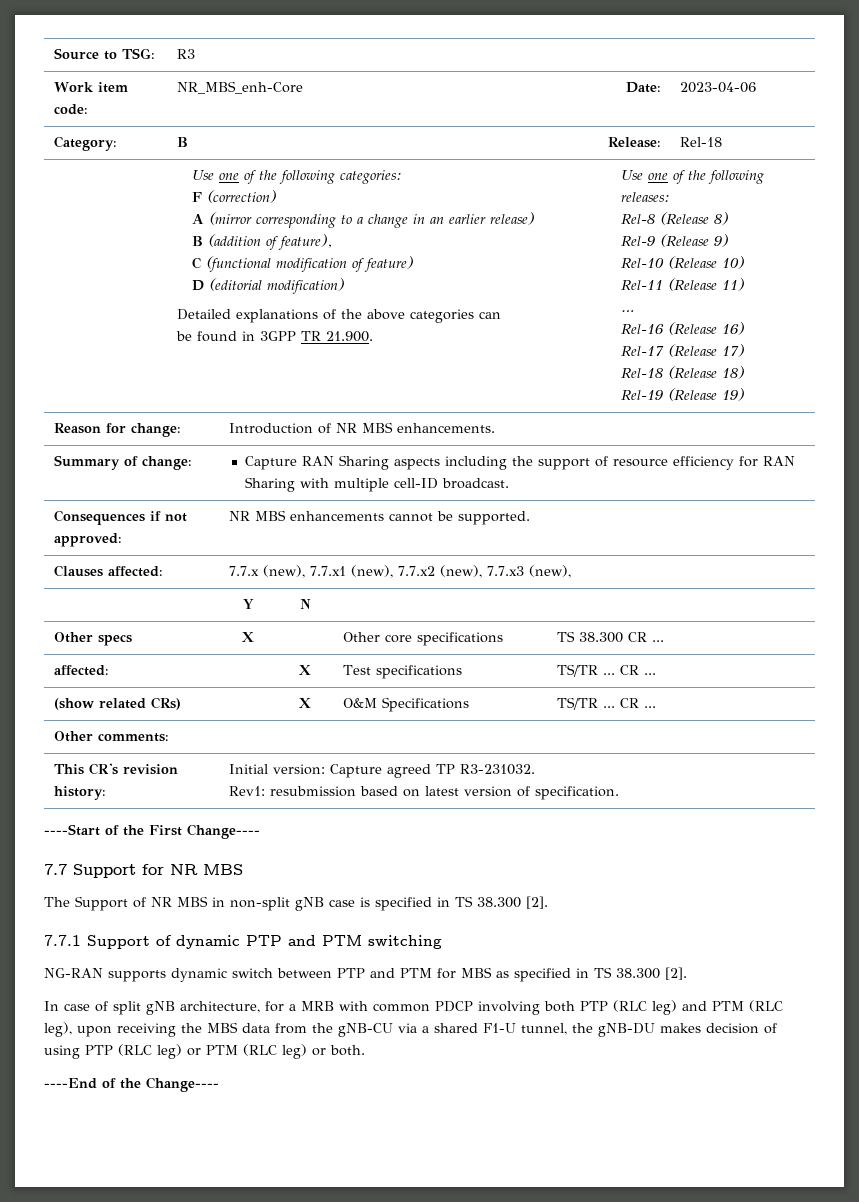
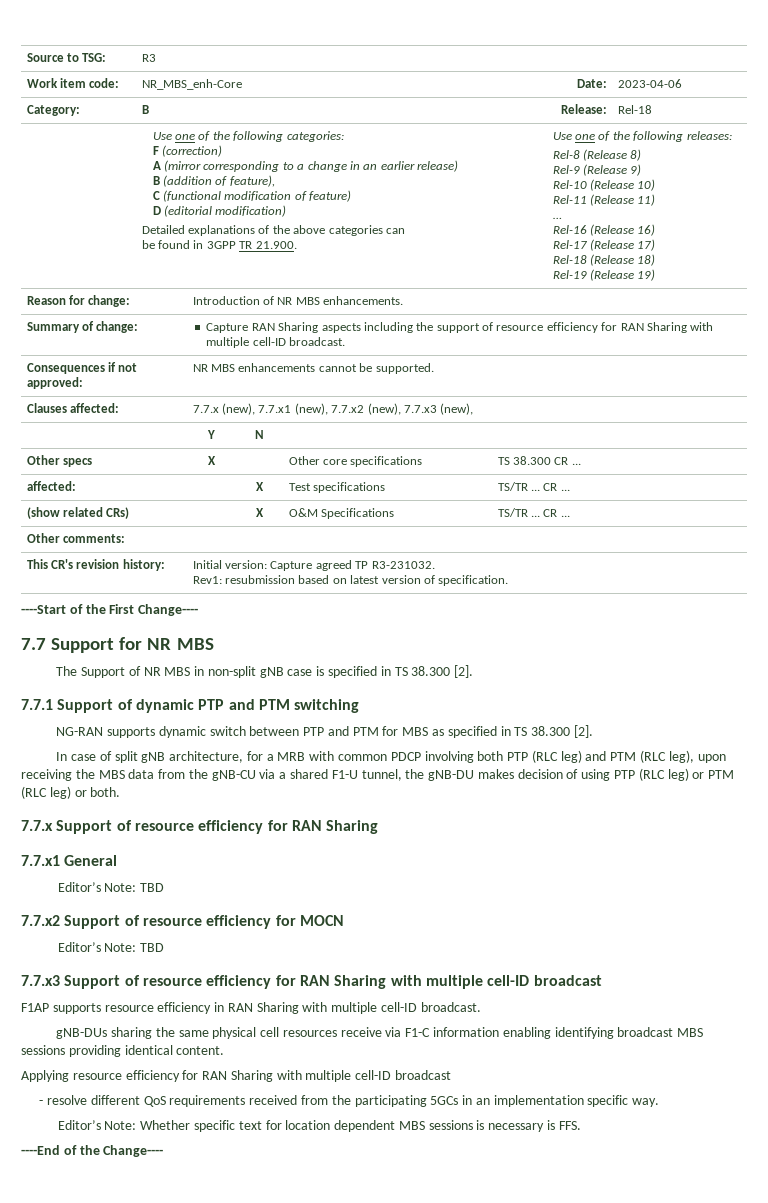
+ 7.7.x Support of resource efficiency for RAN Sharing
+ 7.7.x1 General
+ Editor’s Note: TBD
+ 7.7.x2 Support of resource efficiency for MOCN
+ Editor’s Note: TBD
+ 7.7.x3 Support of resource efficiency for RAN Sharing with multiple cell-ID broadcast
+ F1AP supports resource efficiency in RAN Sharing with multiple cell-ID broadcast.
+ gNB-DUs sharing the same physical cell resources receive via F1-C information enabling identifying broadcast MBS sessions providing identical content.
+ Applying resource efficiency for RAN Sharing with multiple cell-ID broadcast
+ - resolve different QoS requirements received from the participating 5GCs in an implementation specific way.
+ Editor’s Note: Whether specific text for location dependent MBS sessions is necessary is FFS.

